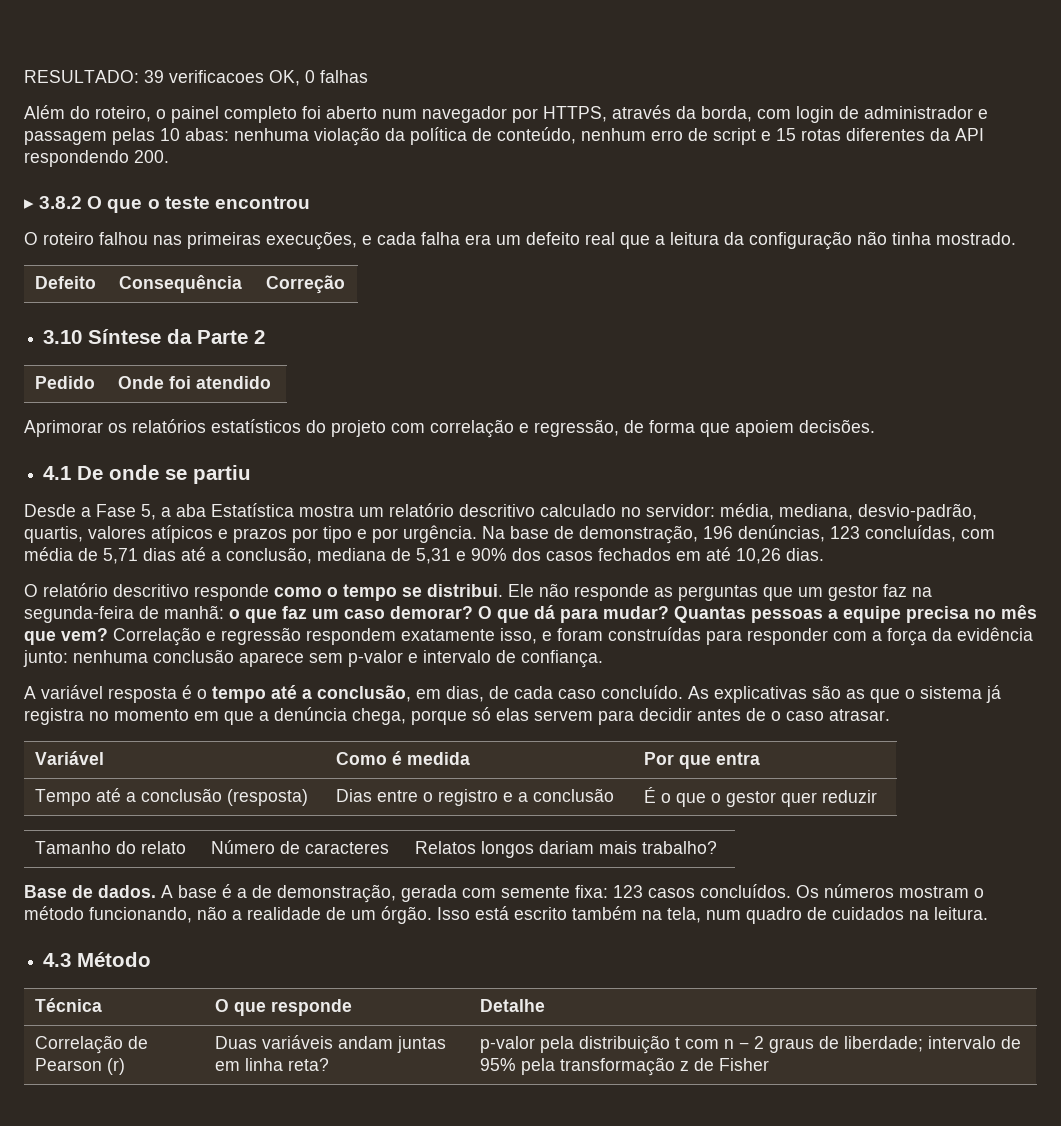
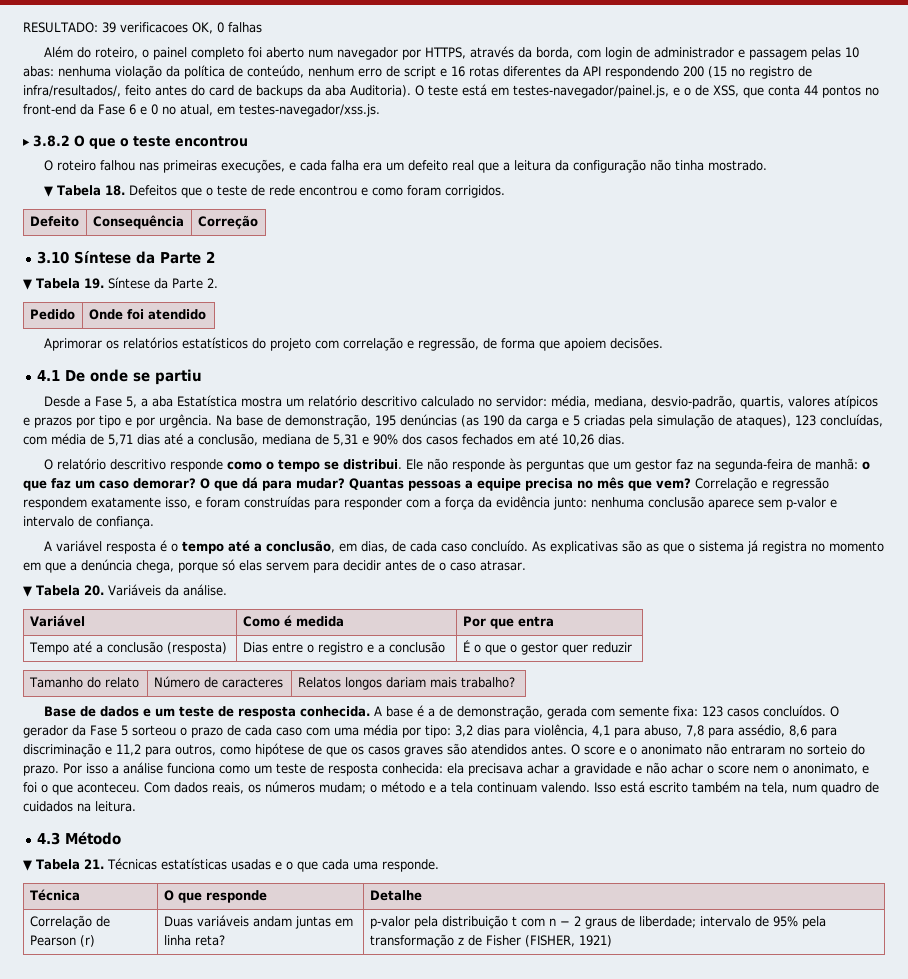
- Além do roteiro, o painel completo foi aberto num navegador por HTTPS, através da borda, com login de administrador e passagem pelas 10 abas: nenhuma violação da política de conteúdo, nenhum erro de script e 15 rotas diferentes da API respondendo 200.
+ Além do roteiro, o painel completo foi aberto num navegador por HTTPS, através da borda, com login de administrador e passagem pelas 10 abas: nenhuma violação da política de conteúdo, nenhum erro de script e 16 rotas diferentes da API respondendo 200 (15 no registro de infra/resultados/, feito antes do card de backups da aba Auditoria). O teste está em testes-navegador/painel.js, e o de XSS, que conta 44 pontos no front-end da Fase 6 e 0 no atual, em testes-navegador/xss.js.
+ ▼ Tabela 18. Defeitos que o teste de rede encontrou e como foram corrigidos.
+ ▼ Tabela 19. Síntese da Parte 2.
- Na base de demonstração, 196 denúncias, 123 concluídas, com média de 5,71 dias até a conclusão, mediana de 5,31 e 90% dos casos fechados em até 10,26 dias.
+ Na base de demonstração, 195 denúncias (as 190 da carga e 5 criadas pela simulação de ataques), 123 concluídas, com média de 5,71 dias até a conclusão, mediana de 5,31 e 90% dos casos fechados em até 10,26 dias.
- Ele não responde as perguntas que um gestor faz na segunda-feira de manhã: o que faz um caso demorar?
+ Ele não responde às perguntas que um gestor faz na segunda-feira de manhã: o que faz um caso demorar?
+ ▼ Tabela 20. Variáveis da análise.
- Base de dados.
+ Base de dados e um teste de resposta conhecida.
- Os números mostram o método funcionando, não a realidade de um órgão.
+ O gerador da Fase 5 sorteou o prazo de cada caso com uma média por tipo: 3,2 dias para violência, 4,1 para abuso, 7,8 para assédio, 8,6 para discriminação e 11,2 para outros, como hipótese de que os casos graves são atendidos antes. O score e o anonimato não entraram no sorteio do prazo. Por isso a análise funciona como um teste de resposta conhecida: ela precisava achar a gravidade e não achar o score nem o anonimato, e foi o que aconteceu. Com dados reais, os números mudam; o método e a tela continuam valendo.
+ ▼ Tabela 21. Técnicas estatísticas usadas e o que cada uma responde.
- Correlação de Pearson (r) | Duas variáveis andam juntas em linha reta? | p-valor pela distribuição t com n − 2 graus de liberdade; intervalo de 95% pela transformação z de Fisher
+ Correlação de Pearson (r) | Duas variáveis andam juntas em linha reta? | p-valor pela distribuição t com n − 2 graus de liberdade; intervalo de 95% pela transformação z de Fisher (FISHER, 1921)

